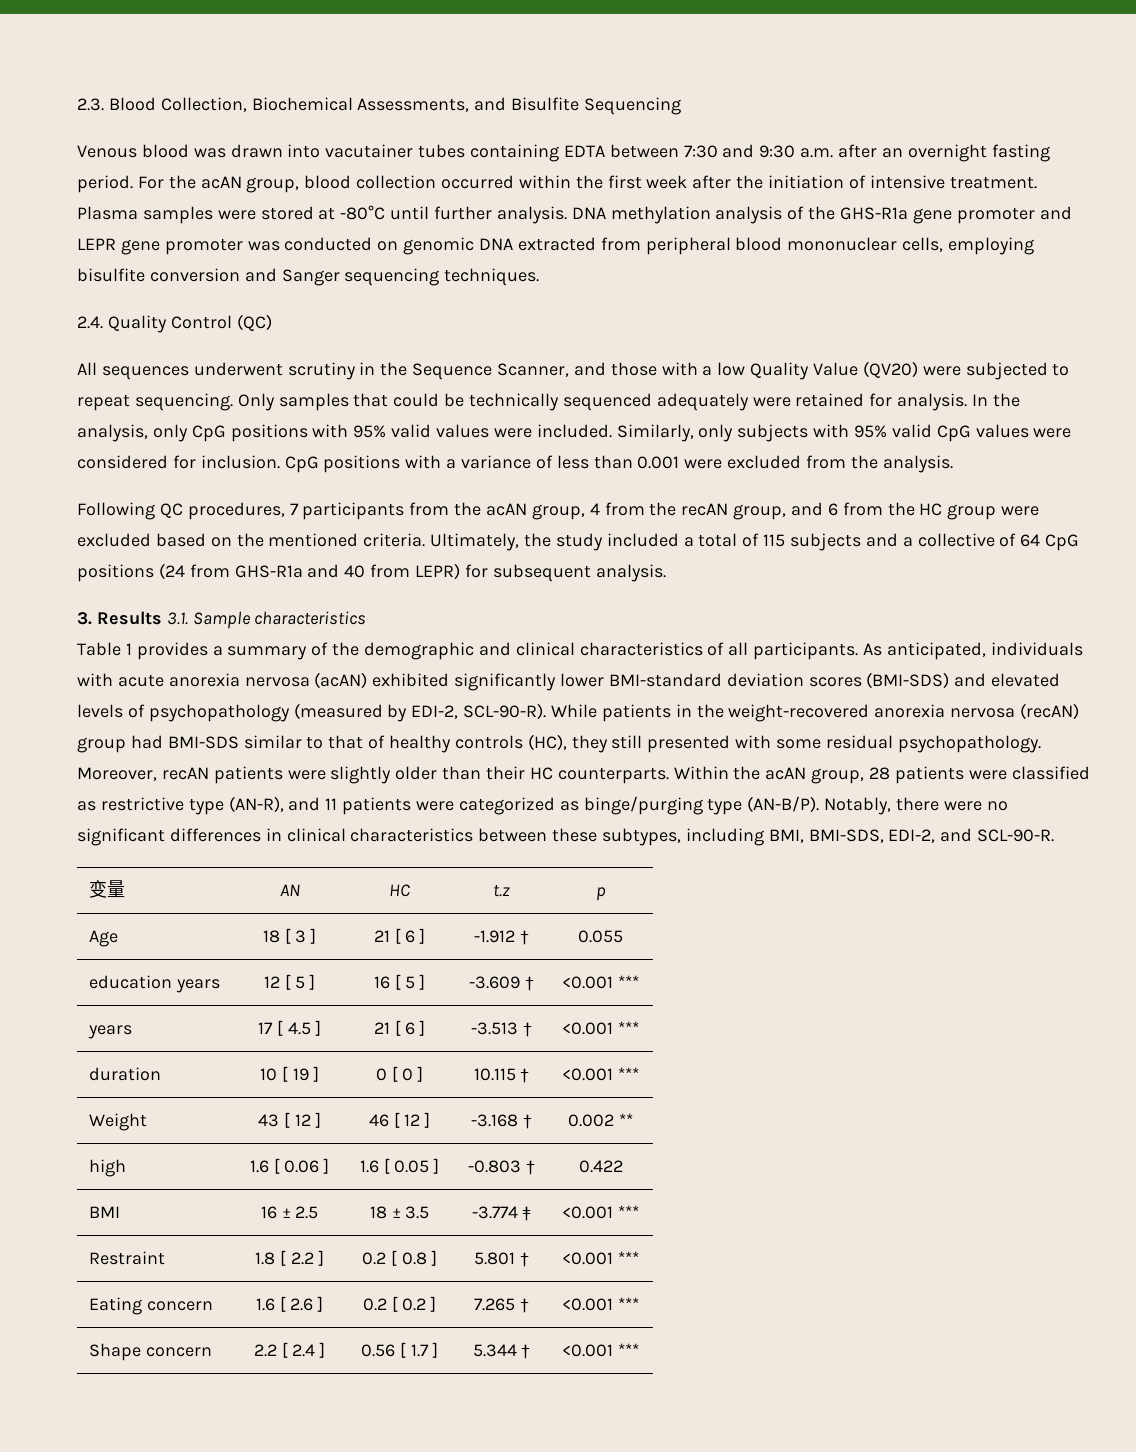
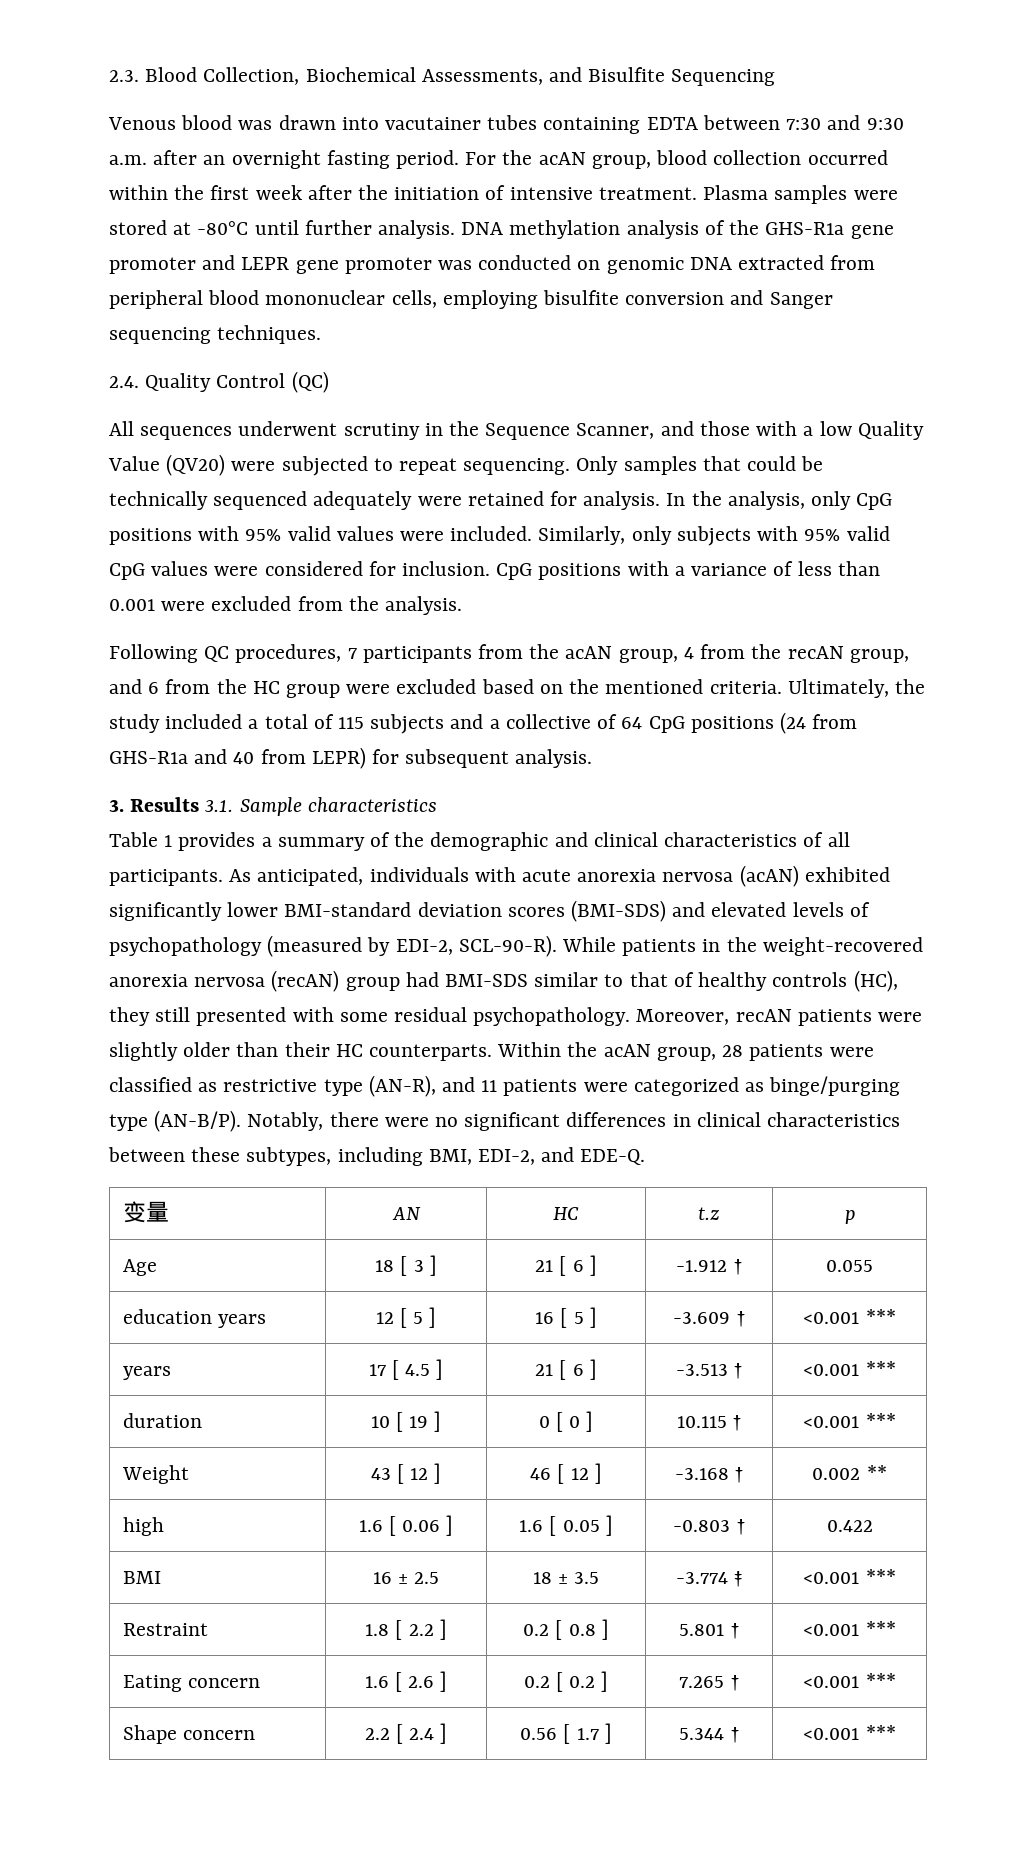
- Notably, there were no significant differences in clinical characteristics between these subtypes, including BMI, BMI-SDS, EDI-2, and SCL-90-R.
+ Notably, there were no significant differences in clinical characteristics between these subtypes, including BMI, EDI-2, and EDE-Q.

